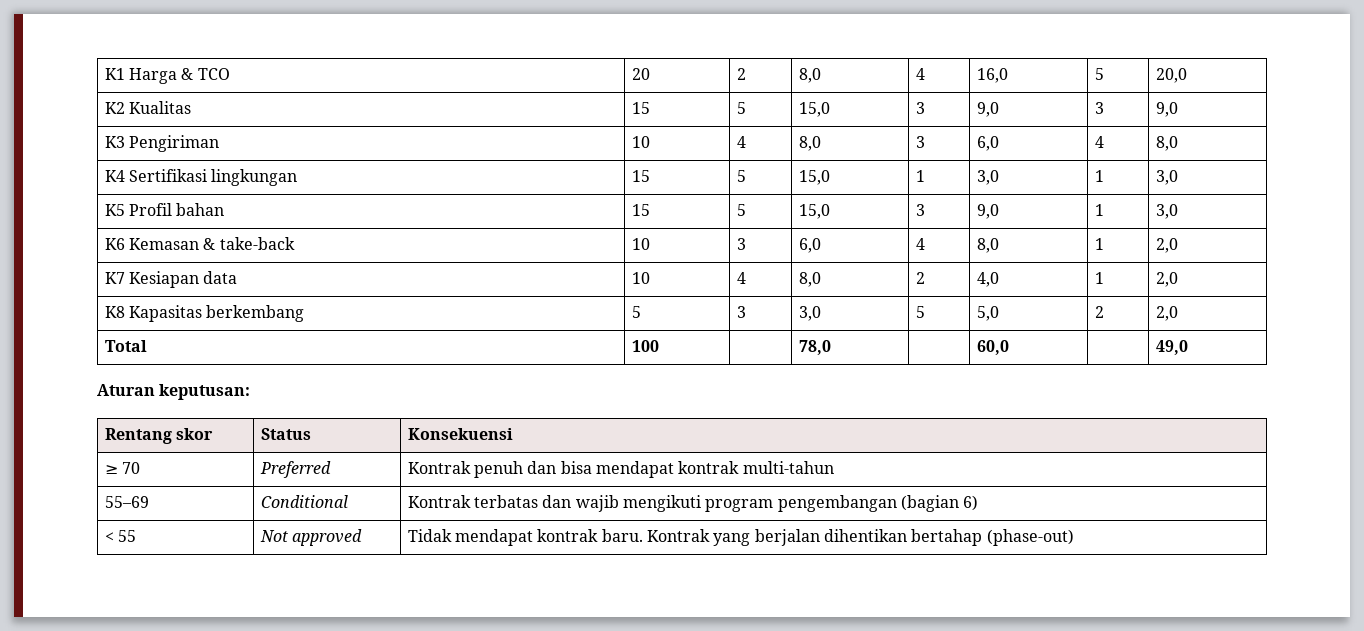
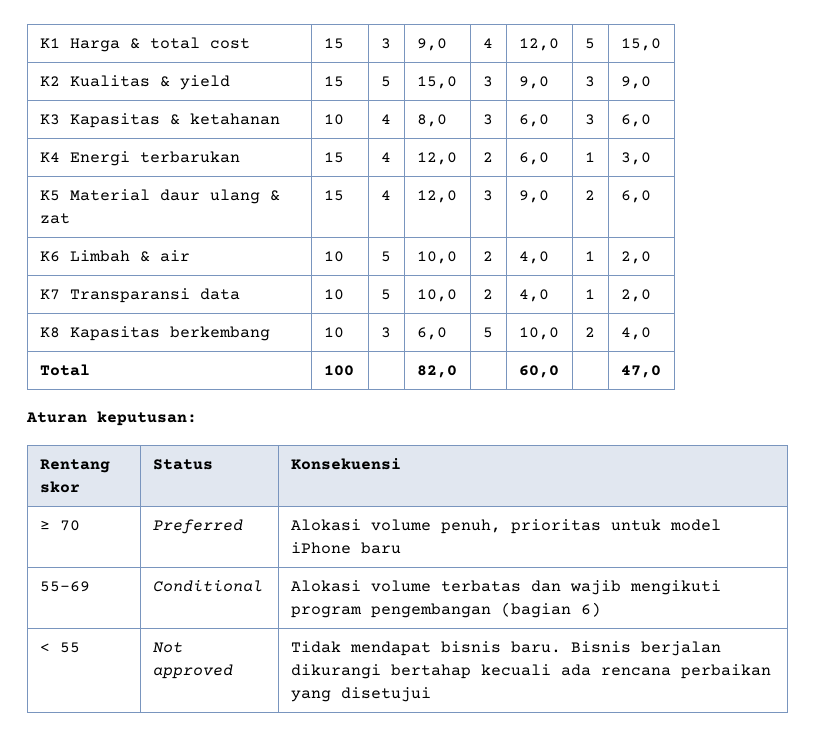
- K1 Harga & TCO | 20 | 2 | 8,0 | 4 | 16,0 | 5 | 20,0
+ K1 Harga & total cost | 15 | 3 | 9,0 | 4 | 12,0 | 5 | 15,0
- K2 Kualitas | 15 | 5 | 15,0 | 3 | 9,0 | 3 | 9,0
+ K2 Kualitas & yield | 15 | 5 | 15,0 | 3 | 9,0 | 3 | 9,0
- K3 Pengiriman | 10 | 4 | 8,0 | 3 | 6,0 | 4 | 8,0
+ K3 Kapasitas & ketahanan | 10 | 4 | 8,0 | 3 | 6,0 | 3 | 6,0
- K4 Sertifikasi lingkungan | 15 | 5 | 15,0 | 1 | 3,0 | 1 | 3,0
+ K4 Energi terbarukan | 15 | 4 | 12,0 | 2 | 6,0 | 1 | 3,0
- K5 Profil bahan | 15 | 5 | 15,0 | 3 | 9,0 | 1 | 3,0
+ K5 Material daur ulang & zat | 15 | 4 | 12,0 | 3 | 9,0 | 2 | 6,0
- K6 Kemasan & take-back | 10 | 3 | 6,0 | 4 | 8,0 | 1 | 2,0
+ K6 Limbah & air | 10 | 5 | 10,0 | 2 | 4,0 | 1 | 2,0
- K7 Kesiapan data | 10 | 4 | 8,0 | 2 | 4,0 | 1 | 2,0
+ K7 Transparansi data | 10 | 5 | 10,0 | 2 | 4,0 | 1 | 2,0
- K8 Kapasitas berkembang | 5 | 3 | 3,0 | 5 | 5,0 | 2 | 2,0
+ K8 Kapasitas berkembang | 10 | 3 | 6,0 | 5 | 10,0 | 2 | 4,0
- Total | 100 | | 78,0 | | 60,0 | | 49,0
+ Total | 100 | | 82,0 | | 60,0 | | 47,0
- ≥ 70 | Preferred | Kontrak penuh dan bisa mendapat kontrak multi-tahun
+ ≥ 70 | Preferred | Alokasi volume penuh, prioritas untuk model iPhone baru
- 55–69 | Conditional | Kontrak terbatas dan wajib mengikuti program pengembangan (bagian 6)
+ 55–69 | Conditional | Alokasi volume terbatas dan wajib mengikuti program pengembangan (bagian 6)
- < 55 | Not approved | Tidak mendapat kontrak baru. Kontrak yang berjalan dihentikan bertahap (phase-out)
+ < 55 | Not approved | Tidak mendapat bisnis baru. Bisnis berjalan dikurangi bertahap kecuali ada rencana perbaikan yang disetujui

